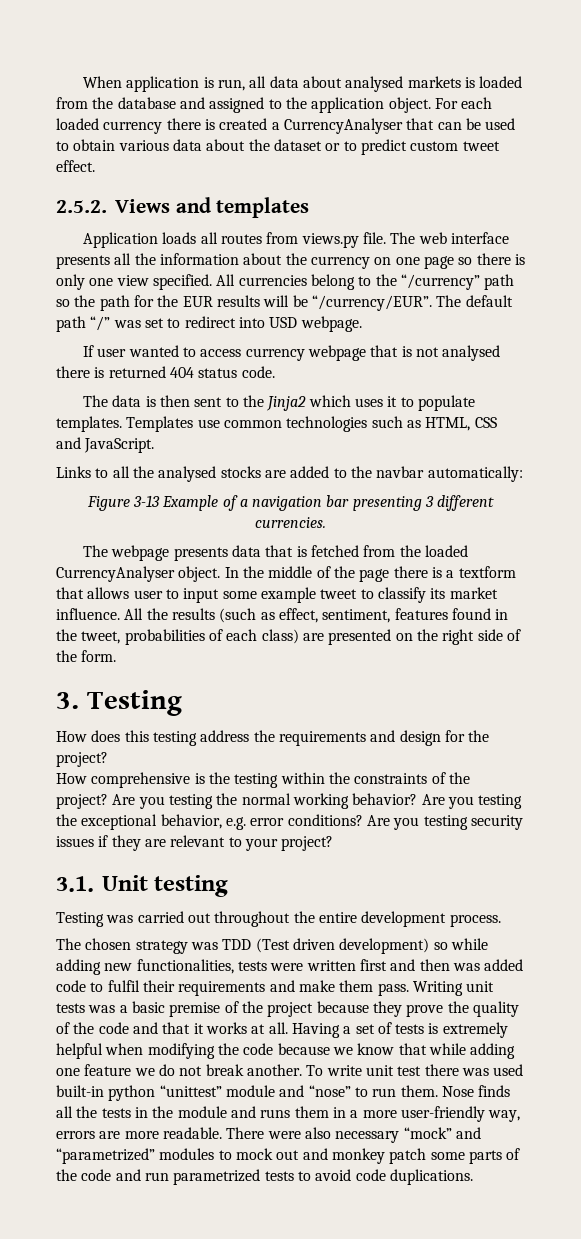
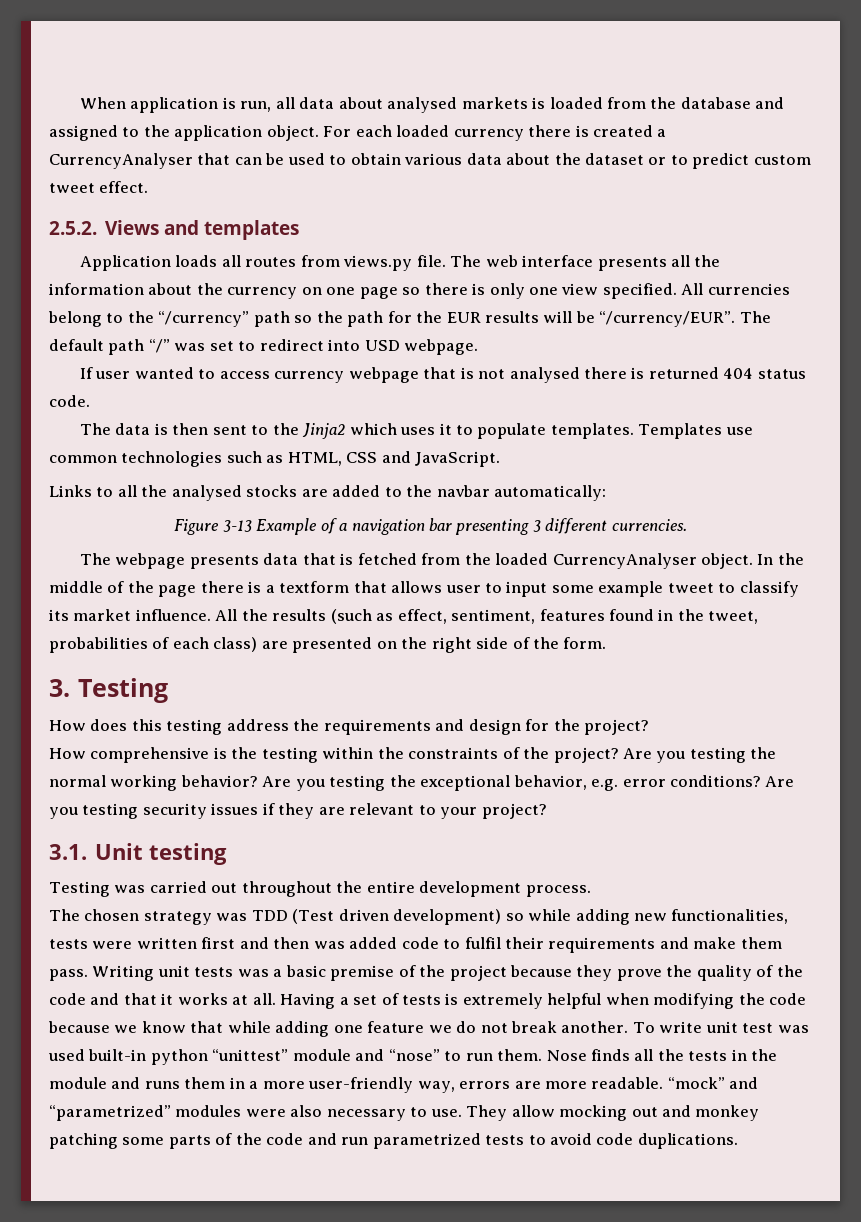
- To write unit test there was used built-in python “unittest” module and “nose” to run them.
+ To write unit test was used built-in python “unittest” module and “nose” to run them.
- There were also necessary “mock” and “parametrized” modules to mock out and monkey patch some parts of the code and run parametrized tests to avoid code duplications.
+ “mock” and “parametrized” modules were also necessary to use. They allow mocking out and monkey patching some parts of the code and run parametrized tests to avoid code duplications.

